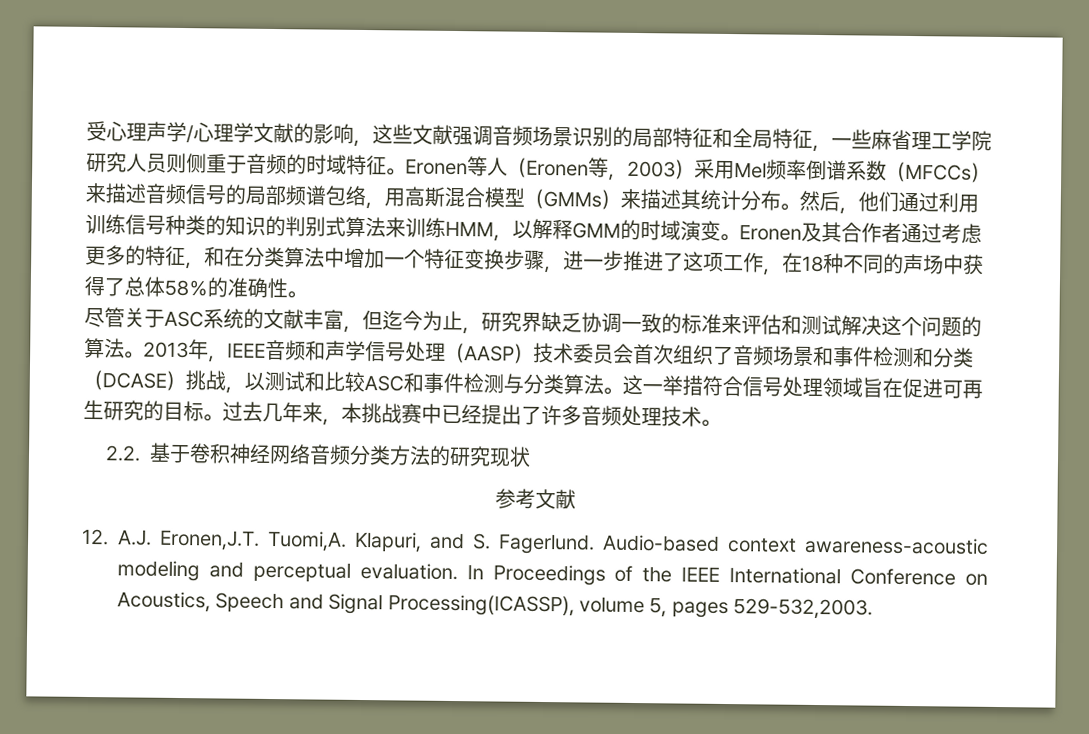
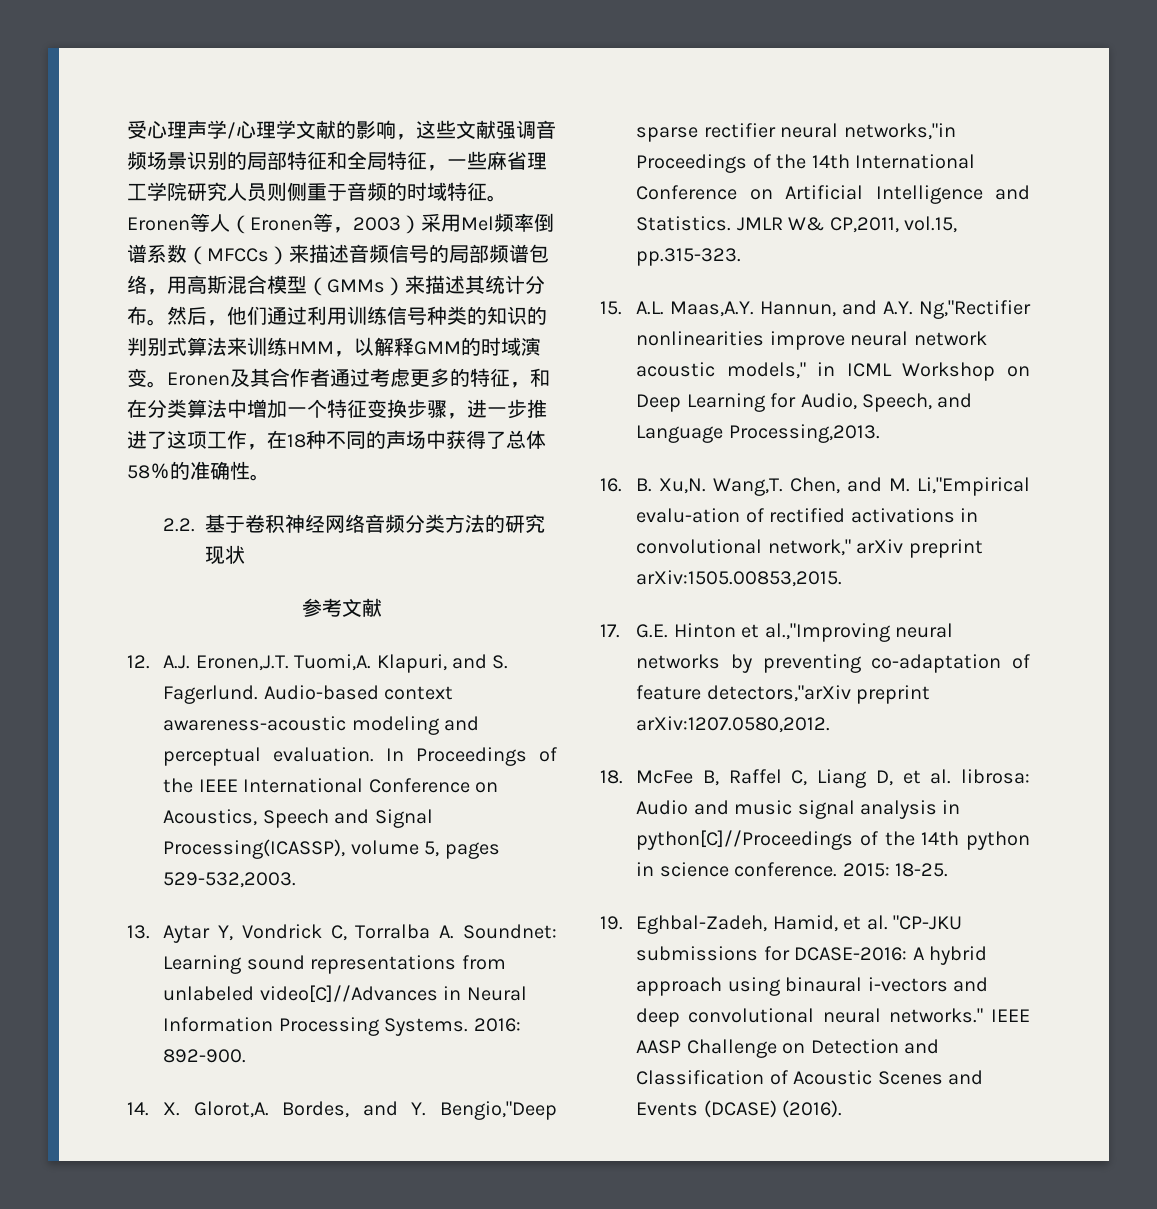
- 尽管关于ASC系统的文献丰富，但迄今为止，研究界缺乏协调一致的标准来评估和测试解决这个问题的算法。2013年，IEEE音频和声学信号处理（AASP）技术委员会首次组织了音频场景和事件检测和分类（DCASE）挑战，以测试和比较ASC和事件检测与分类算法。这一举措符合信号处理领域旨在促进可再生研究的目标。过去几年来，本挑战赛中已经提出了许多音频处理技术。
+ 13. Aytar Y, Vondrick C, Torralba A. Soundnet: Learning sound representations from unlabeled video[C]//Advances in Neural Information Processing Systems. 2016: 892-900.
+ 14. X. Glorot,A. Bordes, and Y. Bengio,"Deep sparse rectifier neural networks,"in Proceedings of the 14th International Conference on Artificial Intelligence and Statistics. JMLR W& CP,2011, vol.15, pp.315-323.
+ 15. A.L. Maas,A.Y. Hannun, and A.Y. Ng,"Rectifier nonlinearities improve neural network acoustic models," in ICML Workshop on Deep Learning for Audio, Speech, and Language Processing,2013.
+ 16. B. Xu,N. Wang,T. Chen, and M. Li,"Empirical evalu-ation of rectified activations in convolutional network," arXiv preprint arXiv:1505.00853,2015.
+ 17. G.E. Hinton et al.,"Improving neural networks by preventing co-adaptation of feature detectors,"arXiv preprint arXiv:1207.0580,2012.
+ 18. McFee B, Raffel C, Liang D, et al. librosa: Audio and music signal analysis in python[C]//Proceedings of the 14th python in science conference. 2015: 18-25.
+ 19. Eghbal-Zadeh, Hamid, et al. "CP-JKU submissions for DCASE-2016: A hybrid approach using binaural i-vectors and deep convolutional neural networks." IEEE AASP Challenge on Detection and Classification of Acoustic Scenes and Events (DCASE) (2016).

